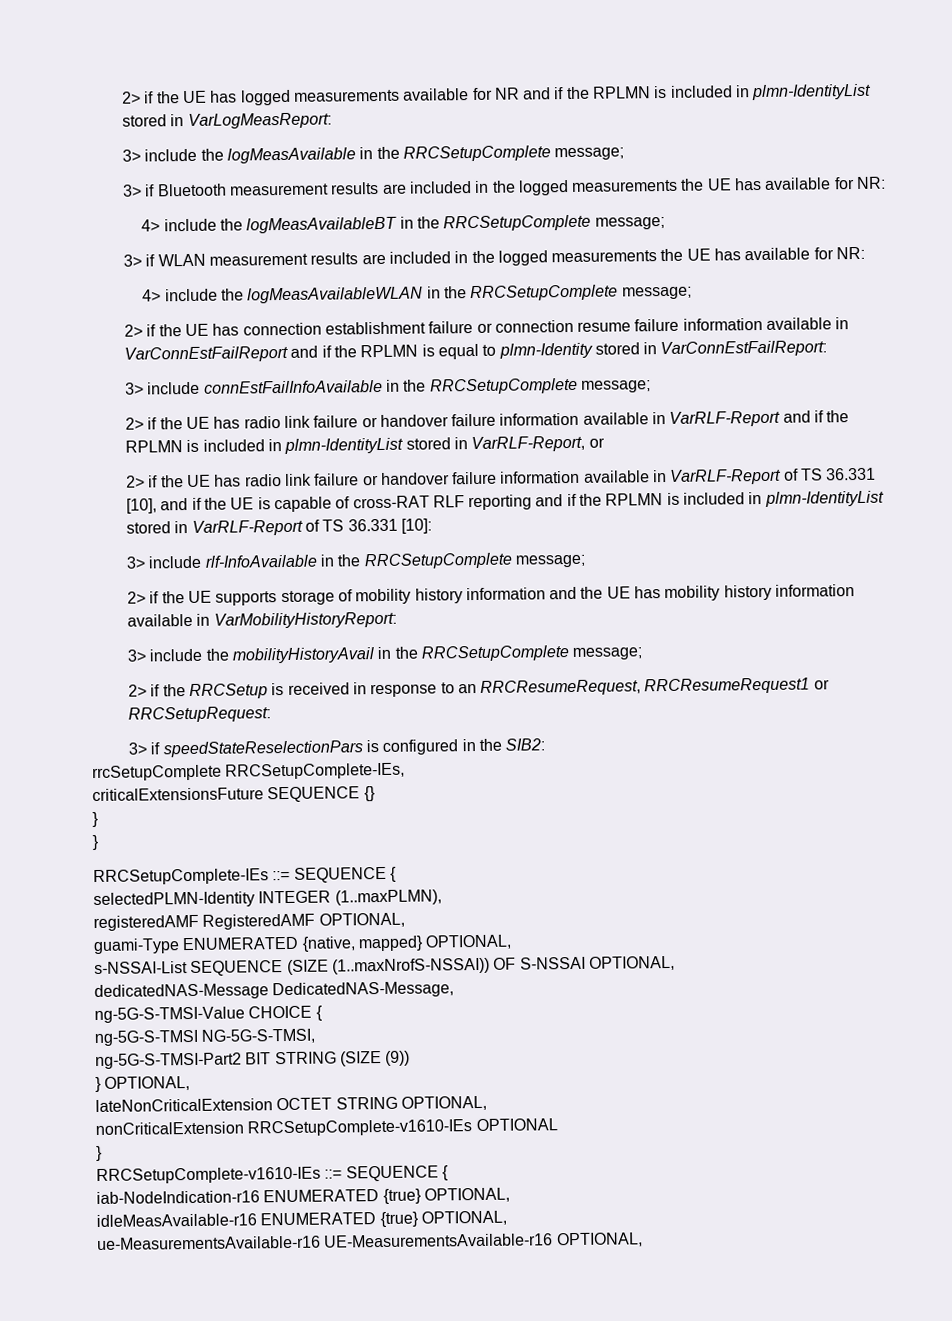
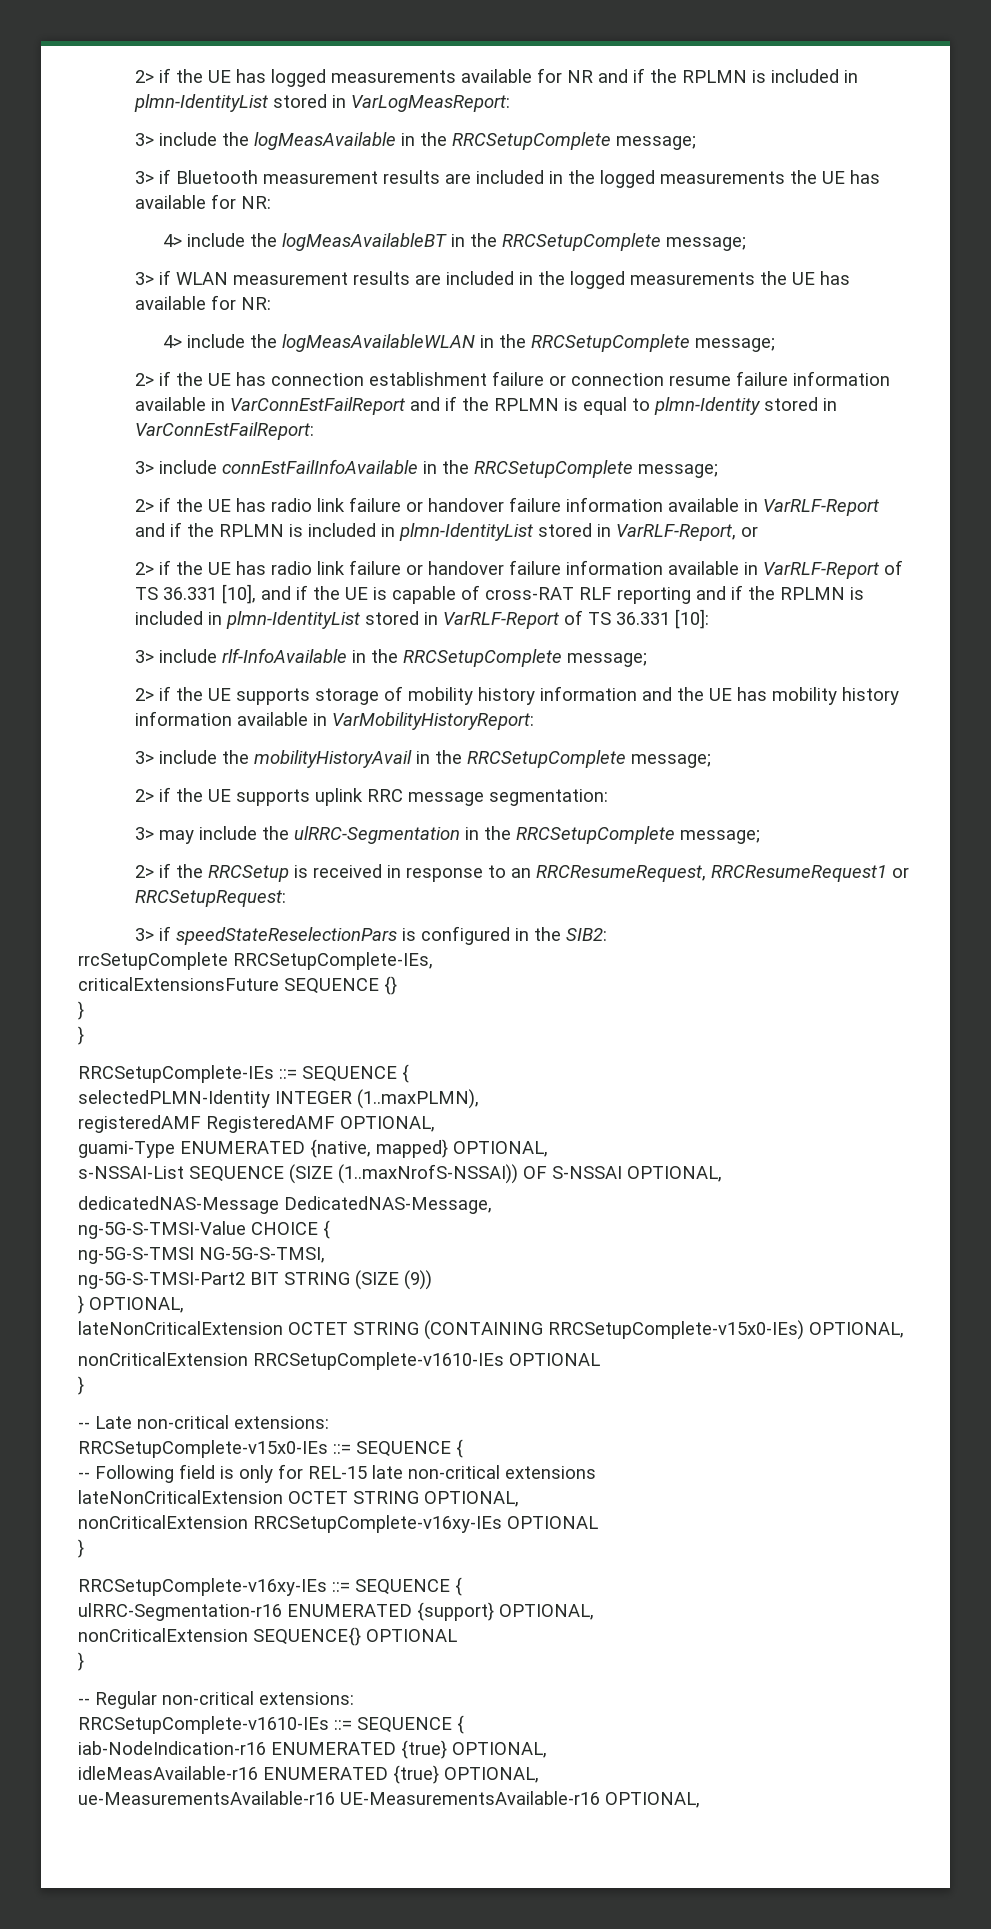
+ 2> if the UE supports uplink RRC message segmentation:
+ 3> may include the ulRRC-Segmentation in the RRCSetupComplete message;
- lateNonCriticalExtension OCTET STRING OPTIONAL,
+ lateNonCriticalExtension OCTET STRING (CONTAINING RRCSetupComplete-v15x0-IEs) OPTIONAL,
+ -- Late non-critical extensions:
+ RRCSetupComplete-v15x0-IEs ::= SEQUENCE {
+ -- Following field is only for REL-15 late non-critical extensions
+ lateNonCriticalExtension OCTET STRING OPTIONAL,
+ nonCriticalExtension RRCSetupComplete-v16xy-IEs OPTIONAL
+ }
+ RRCSetupComplete-v16xy-IEs ::= SEQUENCE {
+ ulRRC-Segmentation-r16 ENUMERATED {support} OPTIONAL,
+ nonCriticalExtension SEQUENCE{} OPTIONAL
+ }
+ -- Regular non-critical extensions:

